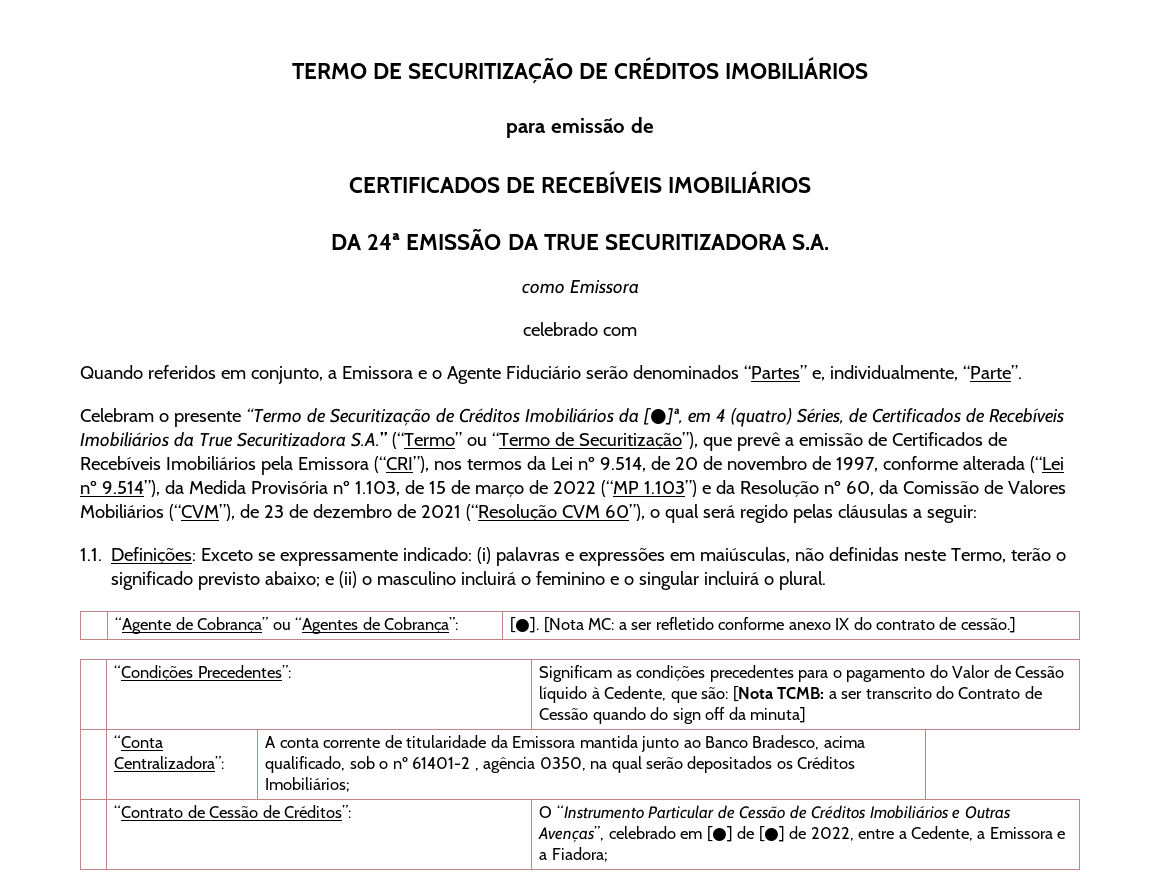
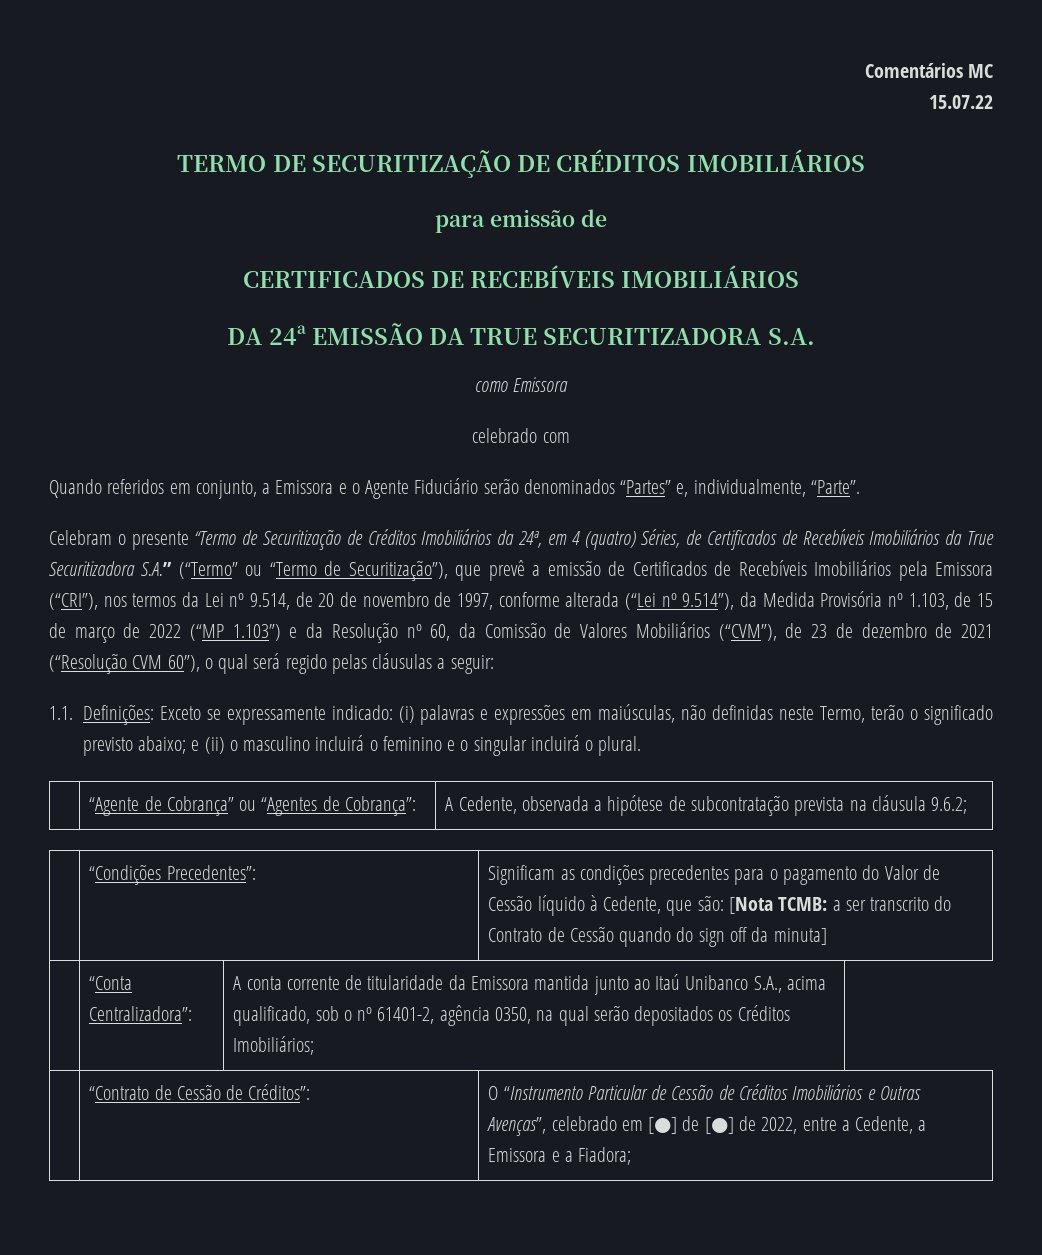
+ Comentários MC
+ 15.07.22
- Celebram o presente “Termo de Securitização de Créditos Imobiliários da [●]ª, em 4 (quatro) Séries, de Certificados de Recebíveis Imobiliários da True Securitizadora S.A.” (“Termo” ou “Termo de Securitização”), que prevê a emissão de Certificados de Recebíveis Imobiliários pela Emissora (“CRI”), nos termos da Lei nº 9.514, de 20 de novembro de 1997, conforme alterada (“Lei nº 9.514”), da Medida Provisória nº 1.103, de 15 de março de 2022 (“MP 1.103”) e da Resolução nº 60, da Comissão de Valores Mobiliários (“CVM”), de 23 de dezembro de 2021 (“Resolução CVM 60”), o qual será regido pelas cláusulas a seguir:
+ Celebram o presente “Termo de Securitização de Créditos Imobiliários da 24ª, em 4 (quatro) Séries, de Certificados de Recebíveis Imobiliários da True Securitizadora S.A.” (“Termo” ou “Termo de Securitização”), que prevê a emissão de Certificados de Recebíveis Imobiliários pela Emissora (“CRI”), nos termos da Lei nº 9.514, de 20 de novembro de 1997, conforme alterada (“Lei nº 9.514”), da Medida Provisória nº 1.103, de 15 de março de 2022 (“MP 1.103”) e da Resolução nº 60, da Comissão de Valores Mobiliários (“CVM”), de 23 de dezembro de 2021 (“Resolução CVM 60”), o qual será regido pelas cláusulas a seguir:
- | “Agente de Cobrança” ou “Agentes de Cobrança”: | [●]. [Nota MC: a ser refletido conforme anexo IX do contrato de cessão.]
+ | “Agente de Cobrança” ou “Agentes de Cobrança”: | A Cedente, observada a hipótese de subcontratação prevista na cláusula 9.6.2;
- | “Conta Centralizadora”: | A conta corrente de titularidade da Emissora mantida junto ao Banco Bradesco, acima qualificado, sob o nº 61401-2 , agência 0350, na qual serão depositados os Créditos Imobiliários;
+ | “Conta Centralizadora”: | A conta corrente de titularidade da Emissora mantida junto ao Itaú Unibanco S.A., acima qualificado, sob o nº 61401-2, agência 0350, na qual serão depositados os Créditos Imobiliários;

